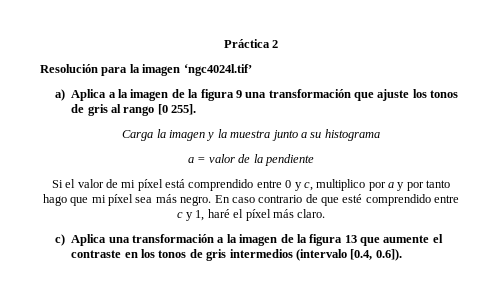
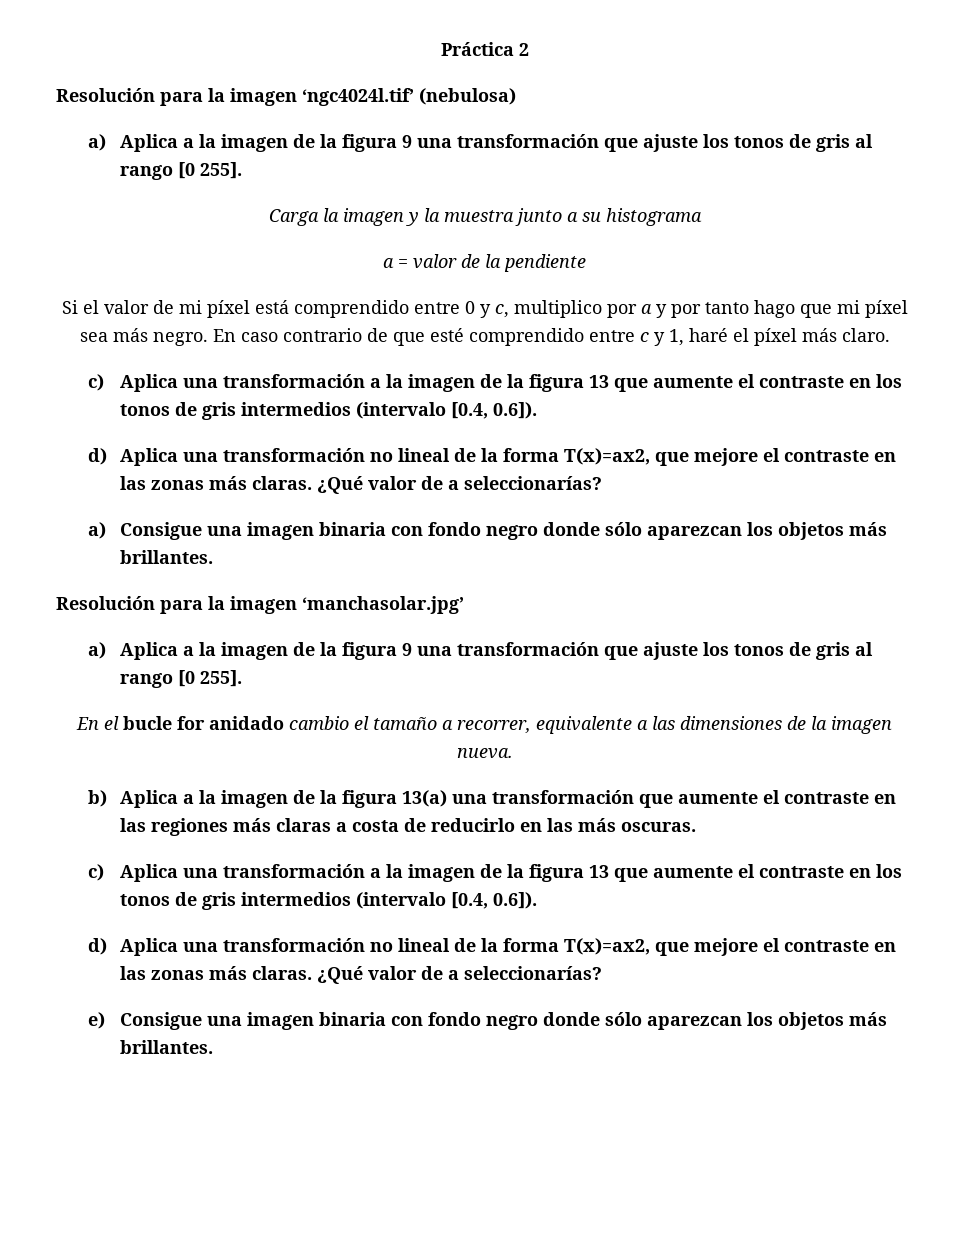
- Resolución para la imagen ‘ngc4024l.tif’
+ Resolución para la imagen ‘ngc4024l.tif’ (nebulosa)
  En caso contrario de que esté comprendido entre c y 1, haré el píxel más claro.
  c) Aplica una transformación a la imagen de la figura 13 que aumente el contraste en los tonos de gris intermedios (intervalo [0.4, 0.6]).
+ d) Aplica una transformación no lineal de la forma T(x)=ax2, que mejore el contraste en las zonas más claras. ¿Qué valor de a seleccionarías?
+ a) Consigue una imagen binaria con fondo negro donde sólo aparezcan los objetos más brillantes.
+ Resolución para la imagen ‘manchasolar.jpg’
+ a) Aplica a la imagen de la figura 9 una transformación que ajuste los tonos de gris al rango [0 255].
+ En el bucle for anidado cambio el tamaño a recorrer, equivalente a las dimensiones de la imagen nueva.
+ b) Aplica a la imagen de la figura 13(a) una transformación que aumente el contraste en las regiones más claras a costa de reducirlo en las más oscuras.
+ c) Aplica una transformación a la imagen de la figura 13 que aumente el contraste en los tonos de gris intermedios (intervalo [0.4, 0.6]).
+ d) Aplica una transformación no lineal de la forma T(x)=ax2, que mejore el contraste en las zonas más claras. ¿Qué valor de a seleccionarías?
+ e) Consigue una imagen binaria con fondo negro donde sólo aparezcan los objetos más brillantes.

